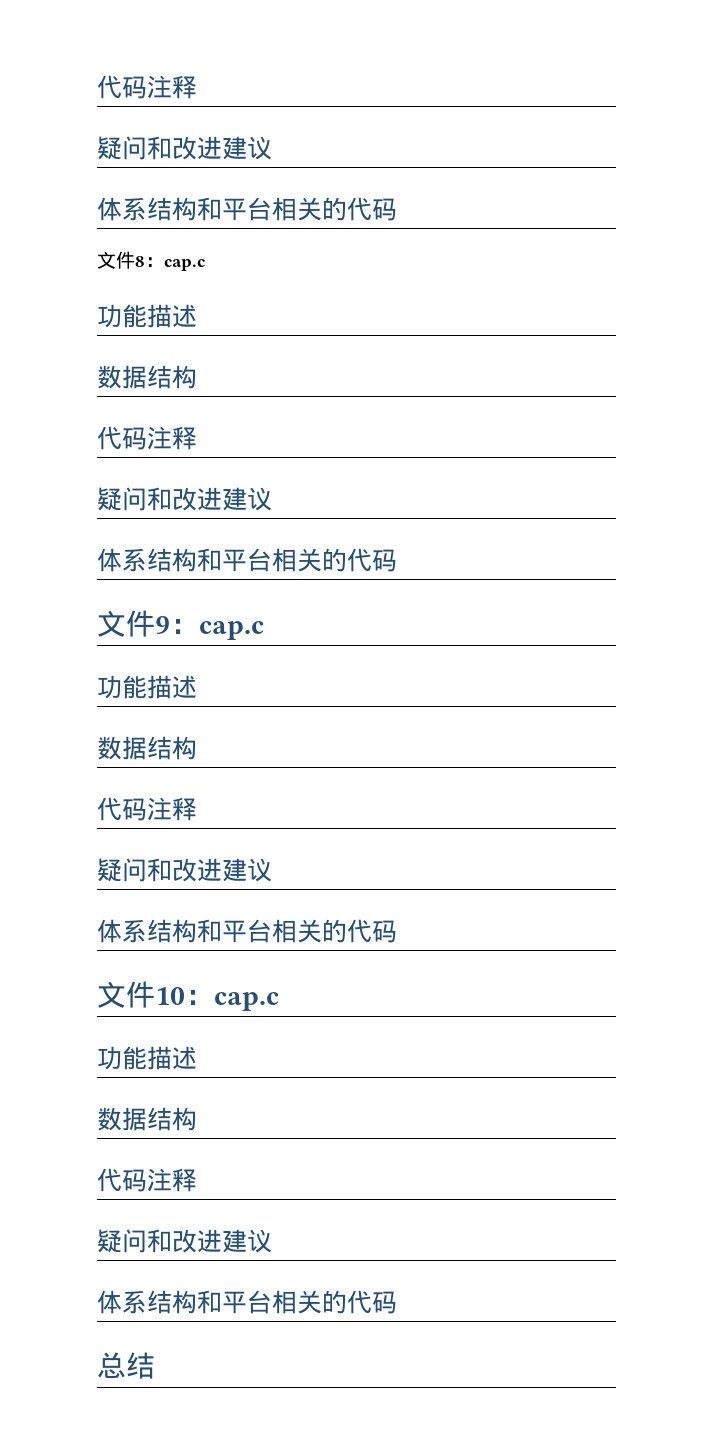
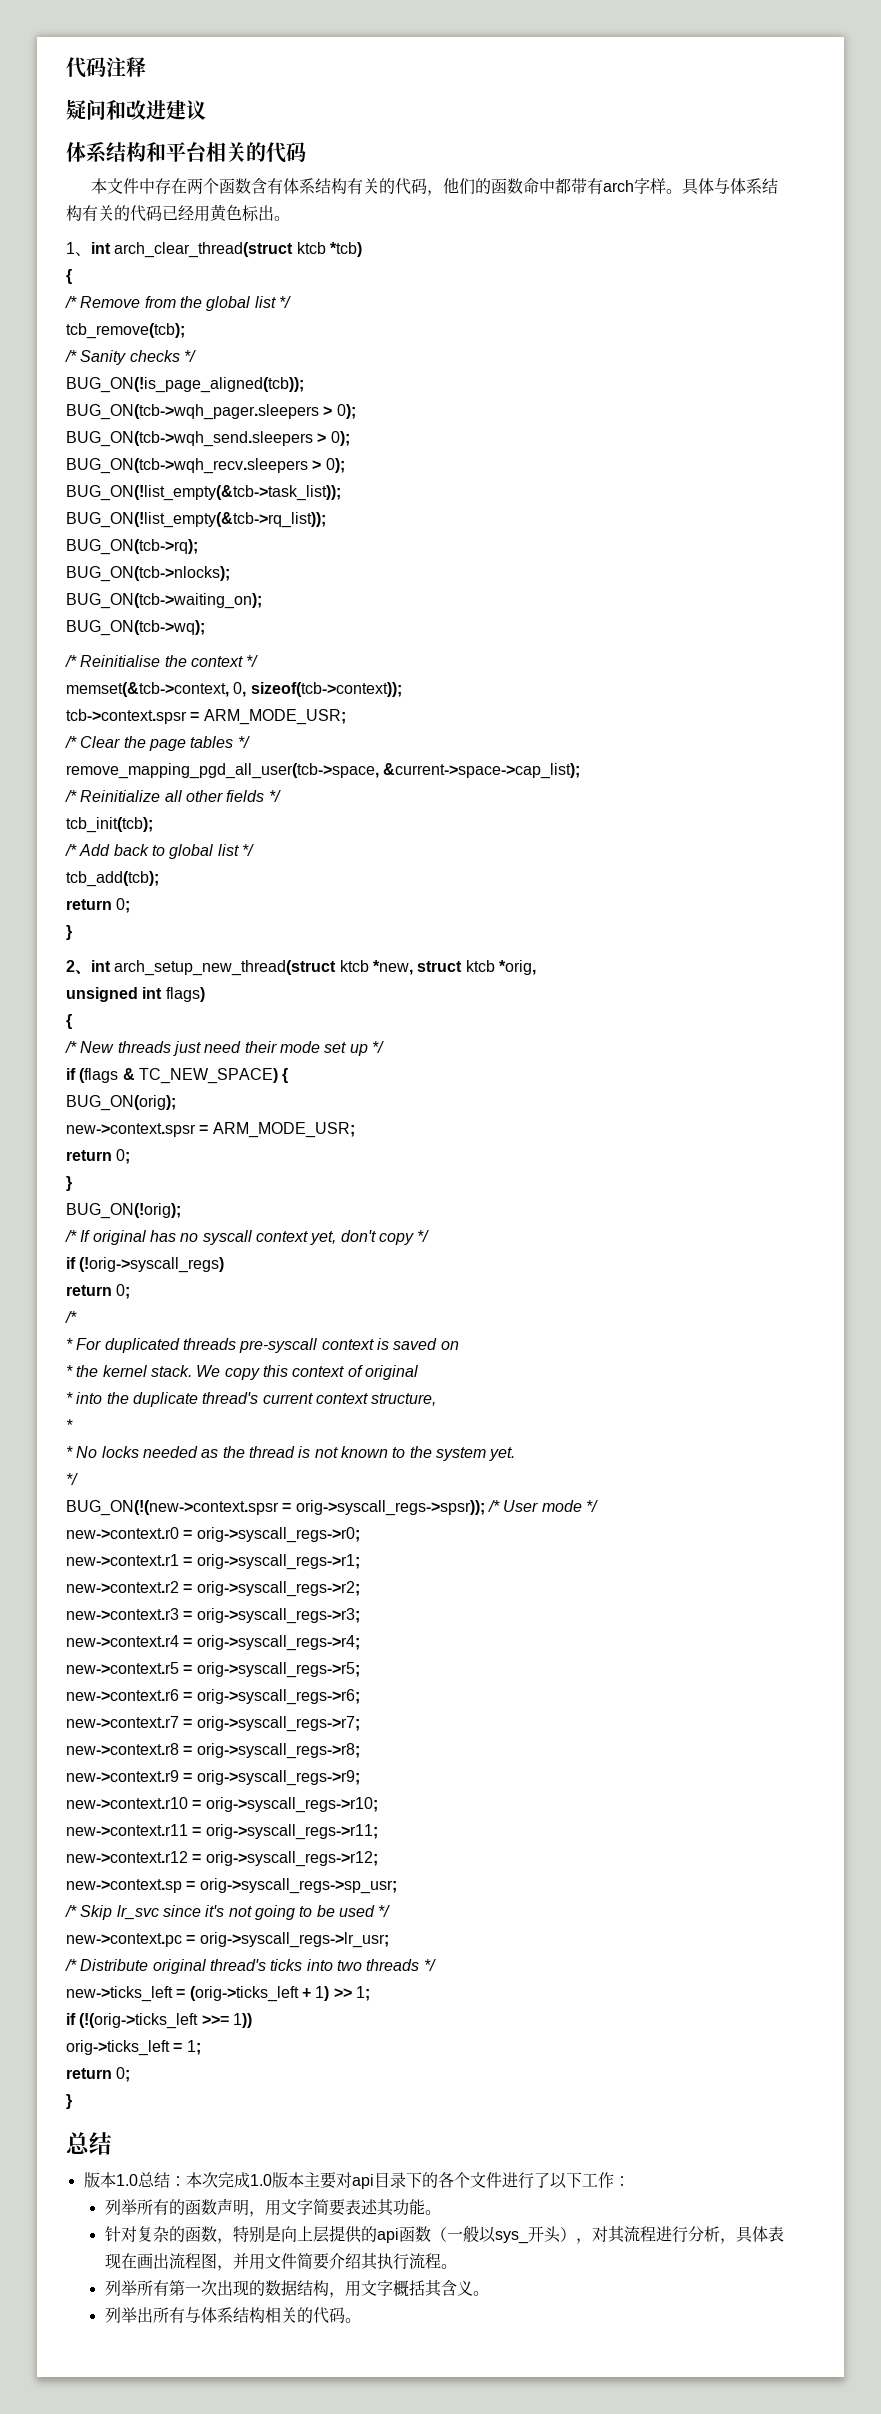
- 文件8：cap.c
- 功能描述
- 数据结构
- 代码注释
- 疑问和改进建议
- 体系结构和平台相关的代码
- 文件9：cap.c
- 功能描述
- 数据结构
- 代码注释
- 疑问和改进建议
- 体系结构和平台相关的代码
- 文件10：cap.c
- 功能描述
- 数据结构
- 代码注释
- 疑问和改进建议
- 体系结构和平台相关的代码
+ 本文件中存在两个函数含有体系结构有关的代码，他们的函数命中都带有arch字样。具体与体系结构有关的代码已经用黄色标出。
+ 1、int arch_clear_thread(struct ktcb *tcb)
+ {
+ /* Remove from the global list */
+ tcb_remove(tcb);
+ /* Sanity checks */
+ BUG_ON(!is_page_aligned(tcb));
+ BUG_ON(tcb->wqh_pager.sleepers > 0);
+ BUG_ON(tcb->wqh_send.sleepers > 0);
+ BUG_ON(tcb->wqh_recv.sleepers > 0);
+ BUG_ON(!list_empty(&tcb->task_list));
+ BUG_ON(!list_empty(&tcb->rq_list));
+ BUG_ON(tcb->rq);
+ BUG_ON(tcb->nlocks);
+ BUG_ON(tcb->waiting_on);
+ BUG_ON(tcb->wq);
+ /* Reinitialise the context */
+ memset(&tcb->context, 0, sizeof(tcb->context));
+ tcb->context.spsr = ARM_MODE_USR;
+ /* Clear the page tables */
+ remove_mapping_pgd_all_user(tcb->space, &current->space->cap_list);
+ /* Reinitialize all other fields */
+ tcb_init(tcb);
+ /* Add back to global list */
+ tcb_add(tcb);
+ return 0;
+ }
+ 2、int arch_setup_new_thread(struct ktcb *new, struct ktcb *orig,
+ unsigned int flags)
+ {
+ /* New threads just need their mode set up */
+ if (flags & TC_NEW_SPACE) {
+ BUG_ON(orig);
+ new->context.spsr = ARM_MODE_USR;
+ return 0;
+ }
+ BUG_ON(!orig);
+ /* If original has no syscall context yet, don't copy */
+ if (!orig->syscall_regs)
+ return 0;
+ /*
+ * For duplicated threads pre-syscall context is saved on
+ * the kernel stack. We copy this context of original
+ * into the duplicate thread's current context structure,
+ *
+ * No locks needed as the thread is not known to the system yet.
+ */
+ BUG_ON(!(new->context.spsr = orig->syscall_regs->spsr)); /* User mode */
+ new->context.r0 = orig->syscall_regs->r0;
+ new->context.r1 = orig->syscall_regs->r1;
+ new->context.r2 = orig->syscall_regs->r2;
+ new->context.r3 = orig->syscall_regs->r3;
+ new->context.r4 = orig->syscall_regs->r4;
+ new->context.r5 = orig->syscall_regs->r5;
+ new->context.r6 = orig->syscall_regs->r6;
+ new->context.r7 = orig->syscall_regs->r7;
+ new->context.r8 = orig->syscall_regs->r8;
+ new->context.r9 = orig->syscall_regs->r9;
+ new->context.r10 = orig->syscall_regs->r10;
+ new->context.r11 = orig->syscall_regs->r11;
+ new->context.r12 = orig->syscall_regs->r12;
+ new->context.sp = orig->syscall_regs->sp_usr;
+ /* Skip lr_svc since it's not going to be used */
+ new->context.pc = orig->syscall_regs->lr_usr;
+ /* Distribute original thread's ticks into two threads */
+ new->ticks_left = (orig->ticks_left + 1) >> 1;
+ if (!(orig->ticks_left >>= 1))
+ orig->ticks_left = 1;
+ return 0;
+ }
  总结
+ 版本1.0总结：本次完成1.0版本主要对api目录下的各个文件进行了以下工作：
+ 列举所有的函数声明，用文字简要表述其功能。
+ 针对复杂的函数，特别是向上层提供的api函数（一般以sys_开头），对其流程进行分析，具体表现在画出流程图，并用文件简要介绍其执行流程。
+ 列举所有第一次出现的数据结构，用文字概括其含义。
+ 列举出所有与体系结构相关的代码。

